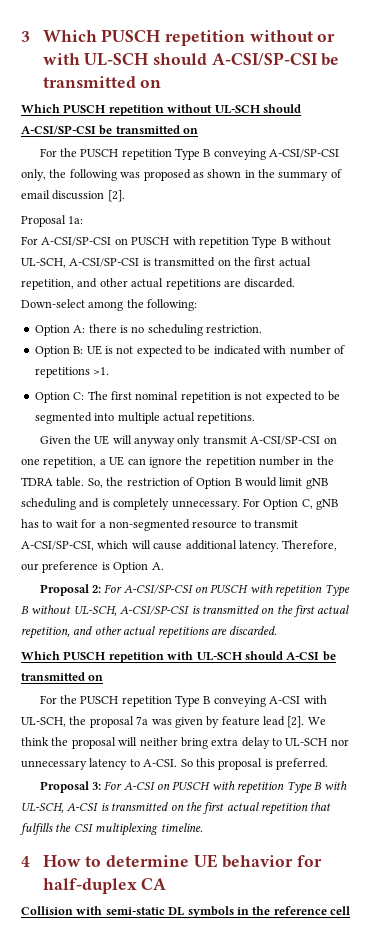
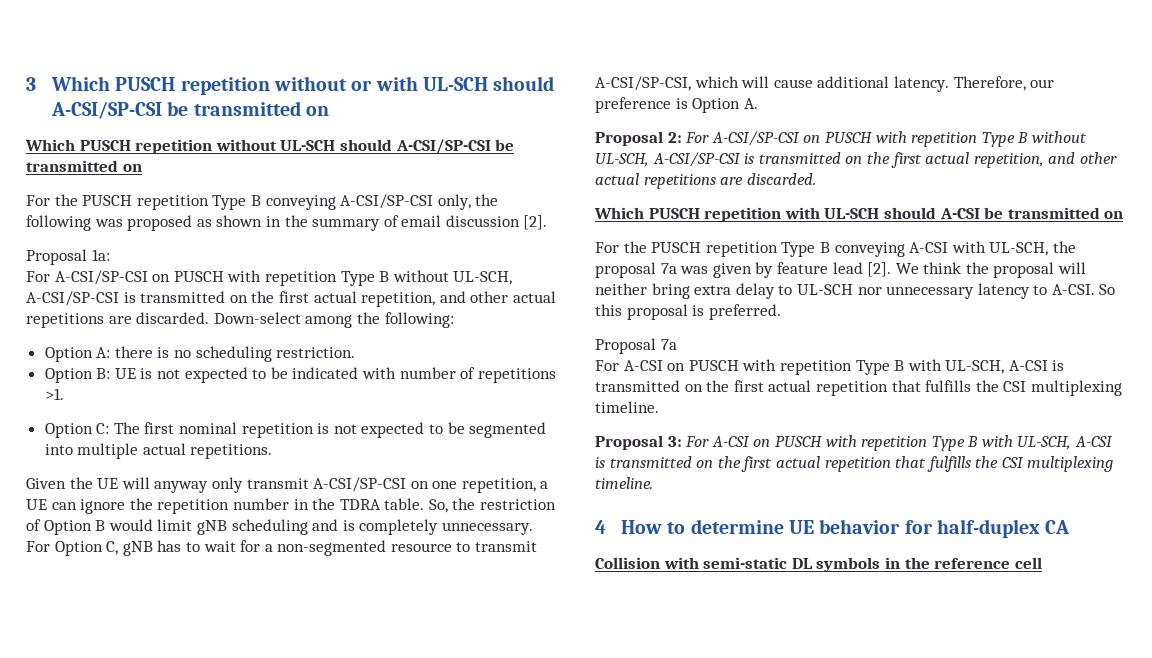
+ Proposal 7a
+ For A-CSI on PUSCH with repetition Type B with UL-SCH, A-CSI is transmitted on the first actual repetition that fulfills the CSI multiplexing timeline.

